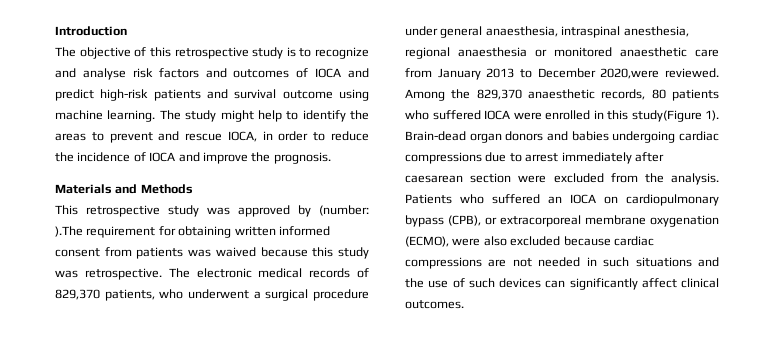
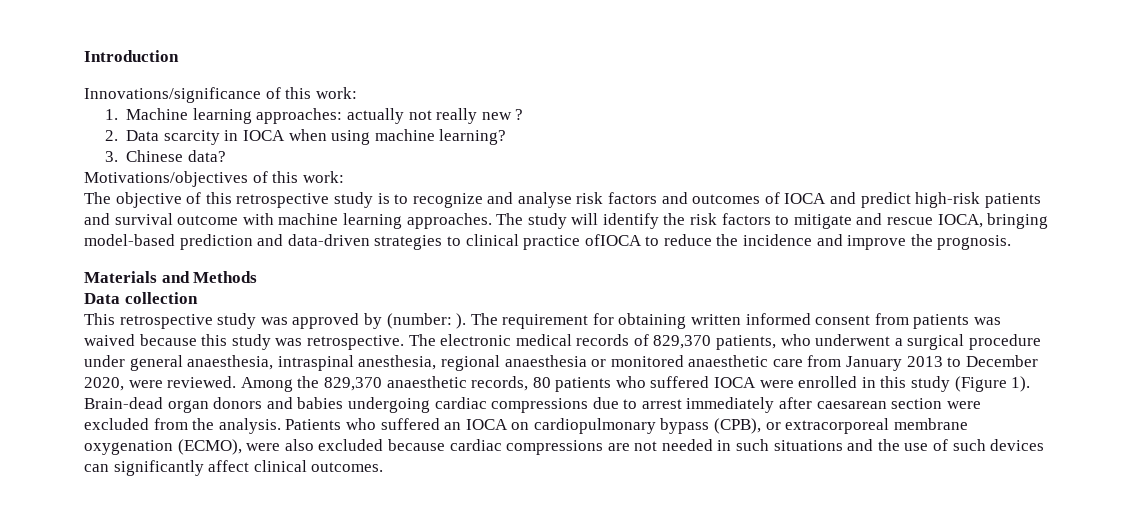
+ Innovations/significance of this work:
+ 1. Machine learning approaches: actually not really new ?
+ 2. Data scarcity in IOCA when using machine learning?
+ 3. Chinese data?
+ Motivations/objectives of this work:
- The objective of this retrospective study is to recognize and analyse risk factors and outcomes of IOCA and predict high-risk patients and survival outcome using machine learning. The study might help to identify the areas to prevent and rescue IOCA, in order to reduce the incidence of IOCA and improve the prognosis.
+ The objective of this retrospective study is to recognize and analyse risk factors and outcomes of IOCA and predict high-risk patients and survival outcome with machine learning approaches. The study will identify the risk factors to mitigate and rescue IOCA, bringing model-based prediction and data-driven strategies to clinical practice ofIOCA to reduce the incidence and improve the prognosis.
+ Data collection
- This retrospective study was approved by (number: ).The requirement for obtaining written informed consent from patients was waived because this study was retrospective.
+ This retrospective study was approved by (number: ). The requirement for obtaining written informed consent from patients was waived because this study was retrospective.
- The electronic medical records of 829,370 patients, who underwent a surgical procedure under general anaesthesia, intraspinal anesthesia, regional anaesthesia or monitored anaesthetic care from January 2013 to December 2020,were reviewed.
+ The electronic medical records of 829,370 patients, who underwent a surgical procedure under general anaesthesia, intraspinal anesthesia, regional anaesthesia or monitored anaesthetic care from January 2013 to December 2020, were reviewed.
- Among the 829,370 anaesthetic records, 80 patients who suffered IOCA were enrolled in this study(Figure 1).
+ Among the 829,370 anaesthetic records, 80 patients who suffered IOCA were enrolled in this study (Figure 1).

